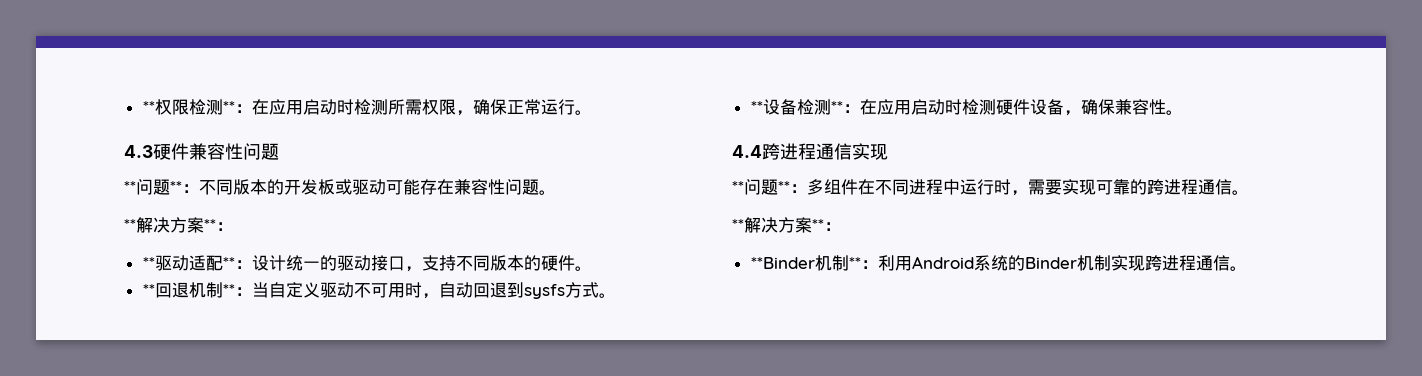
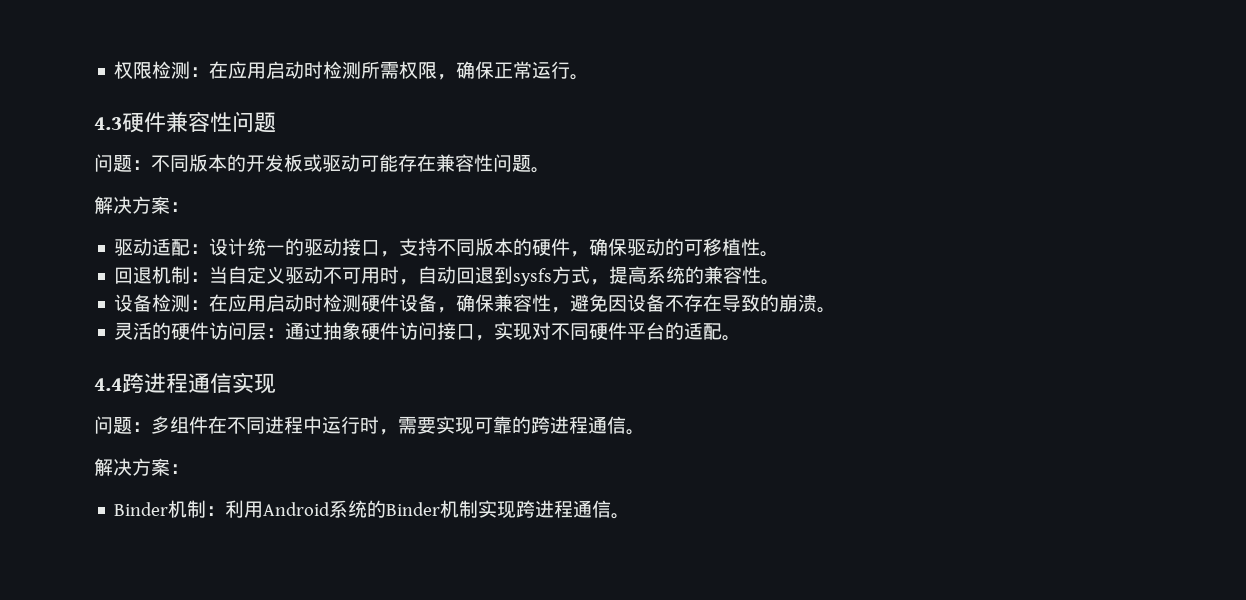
- **权限检测**：在应用启动时检测所需权限，确保正常运行。
+ 权限检测：在应用启动时检测所需权限，确保正常运行。
- **问题**：不同版本的开发板或驱动可能存在兼容性问题。
- **解决方案**：
- **驱动适配**：设计统一的驱动接口，支持不同版本的硬件。
- **回退机制**：当自定义驱动不可用时，自动回退到sysfs方式。
- **设备检测**：在应用启动时检测硬件设备，确保兼容性。
+ 问题：不同版本的开发板或驱动可能存在兼容性问题。
+ 解决方案：
+ 驱动适配：设计统一的驱动接口，支持不同版本的硬件，确保驱动的可移植性。
+ 回退机制：当自定义驱动不可用时，自动回退到sysfs方式，提高系统的兼容性。
+ 设备检测：在应用启动时检测硬件设备，确保兼容性，避免因设备不存在导致的崩溃。
+ 灵活的硬件访问层：通过抽象硬件访问接口，实现对不同硬件平台的适配。
- **问题**：多组件在不同进程中运行时，需要实现可靠的跨进程通信。
- **解决方案**：
- **Binder机制**：利用Android系统的Binder机制实现跨进程通信。
+ 问题：多组件在不同进程中运行时，需要实现可靠的跨进程通信。
+ 解决方案：
+ Binder机制：利用Android系统的Binder机制实现跨进程通信。

